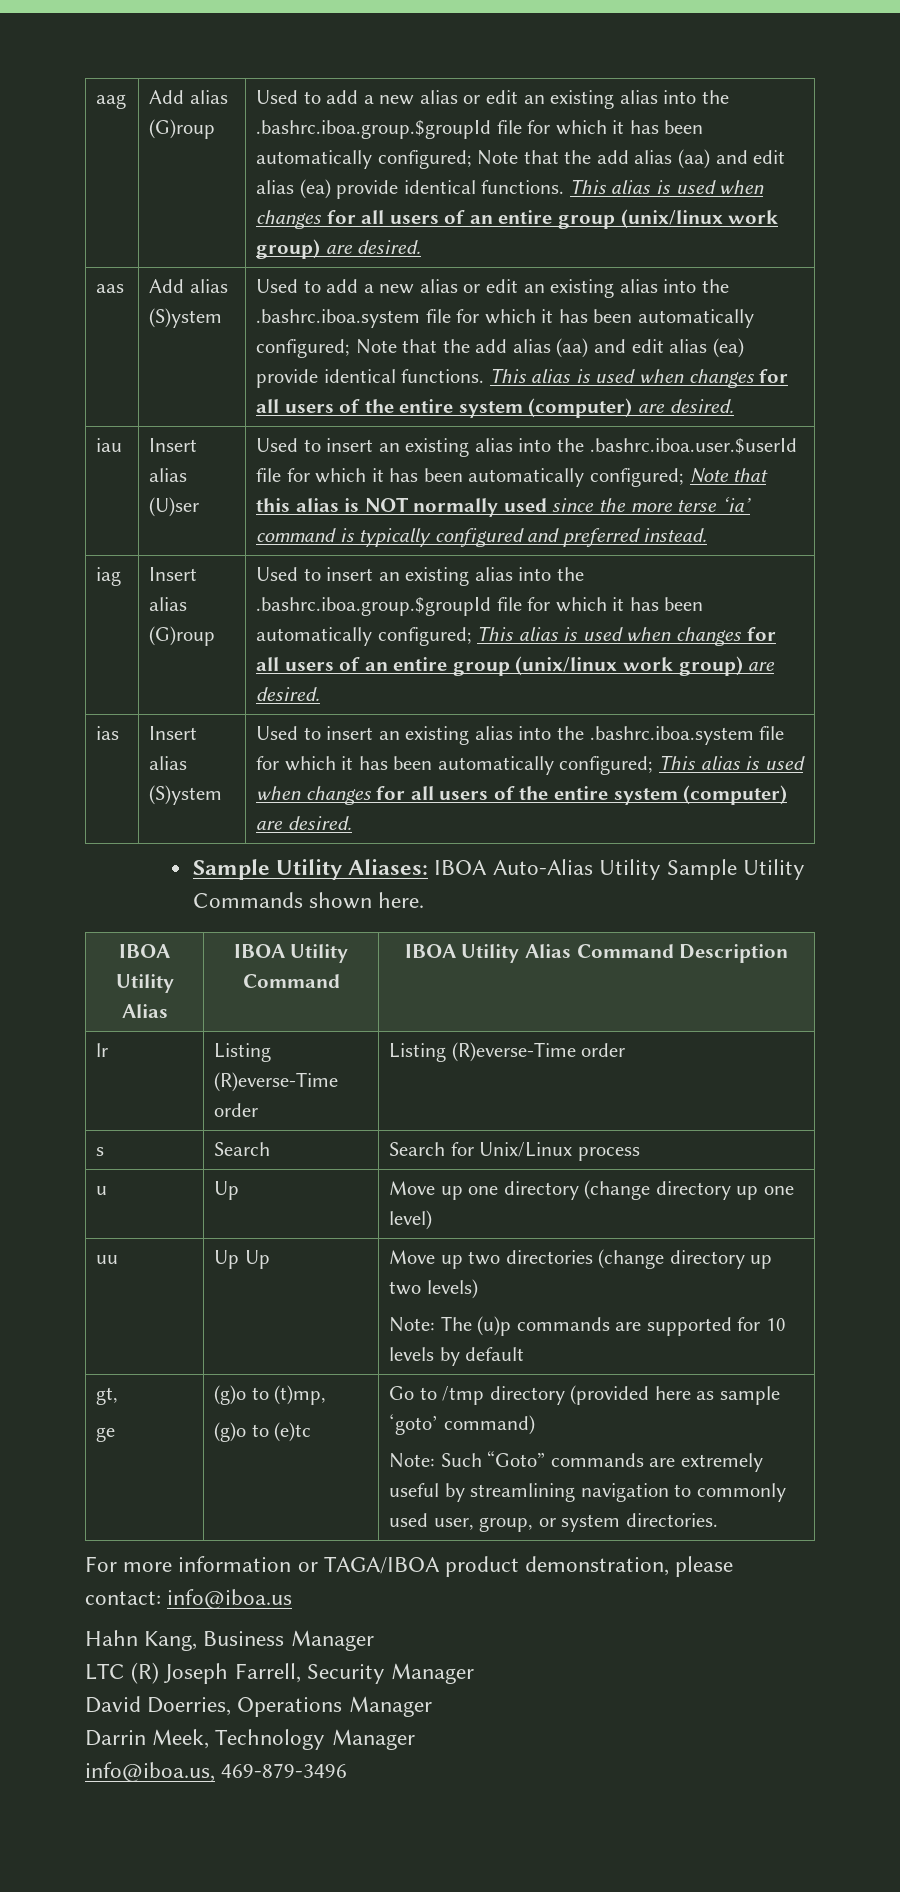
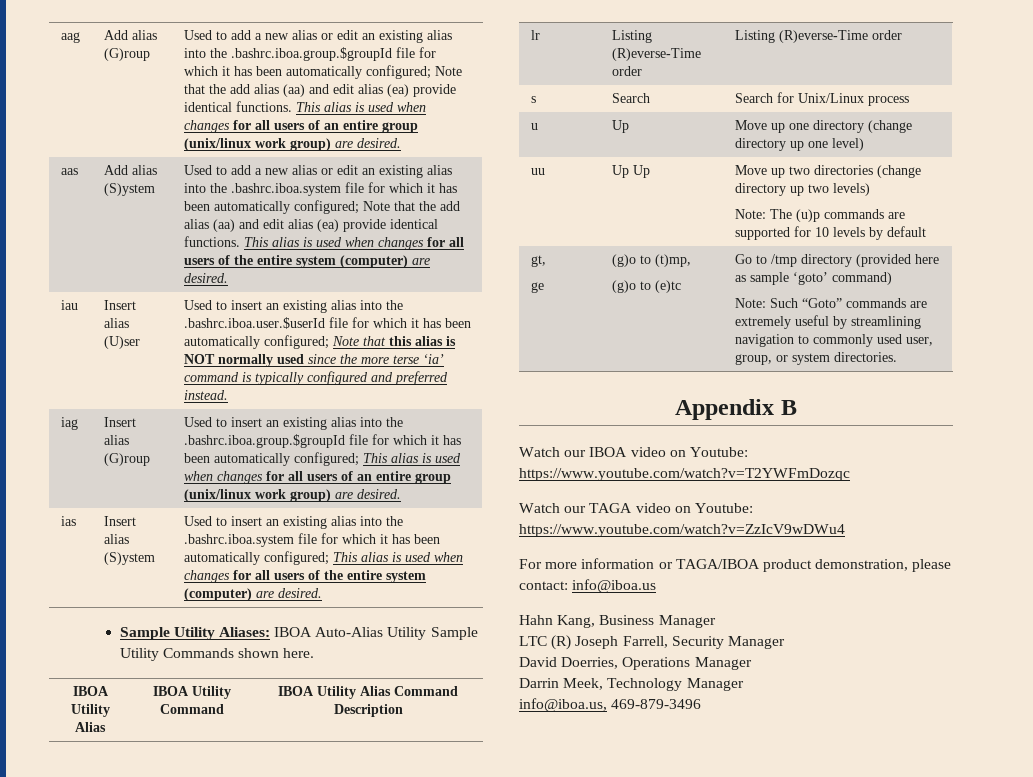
+ Appendix B
+ Watch our IBOA video on Youtube: https://www.youtube.com/watch?v=T2YWFmDozqc
+ Watch our TAGA video on Youtube: https://www.youtube.com/watch?v=ZzIcV9wDWu4

